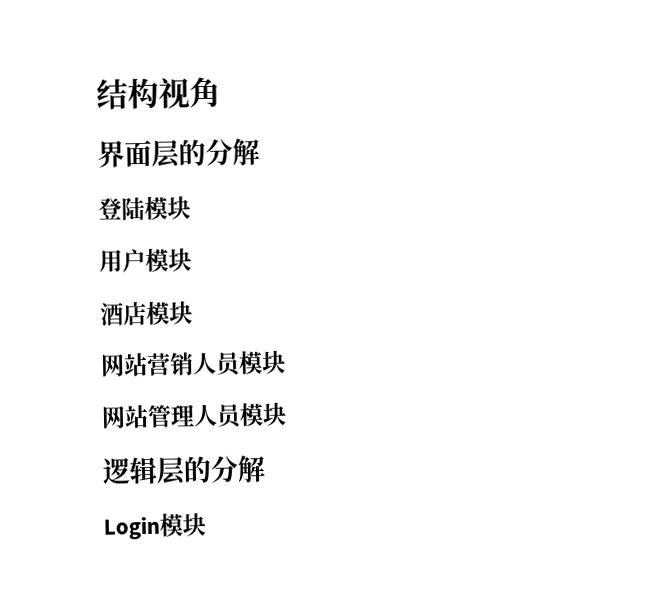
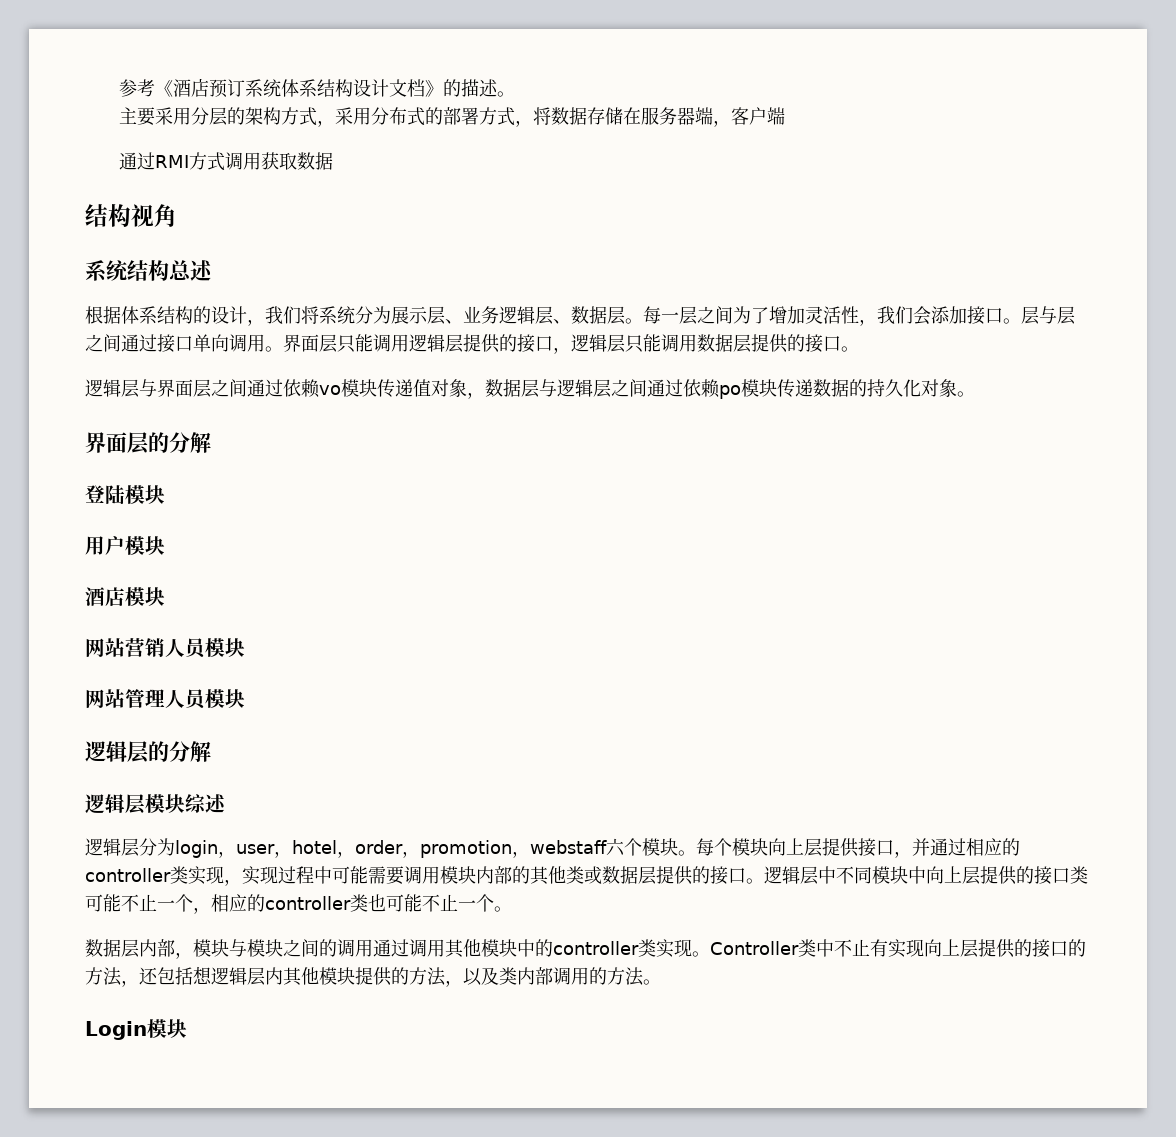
+ 参考《酒店预订系统体系结构设计文档》的描述。
+ 主要采用分层的架构方式，采用分布式的部署方式，将数据存储在服务器端，客户端
+ 通过RMI方式调用获取数据
  结构视角
+ 系统结构总述
+ 根据体系结构的设计，我们将系统分为展示层、业务逻辑层、数据层。每一层之间为了增加灵活性，我们会添加接口。层与层之间通过接口单向调用。界面层只能调用逻辑层提供的接口，逻辑层只能调用数据层提供的接口。
+ 逻辑层与界面层之间通过依赖vo模块传递值对象，数据层与逻辑层之间通过依赖po模块传递数据的持久化对象。
+ 逻辑层模块综述
+ 逻辑层分为login，user，hotel，order，promotion，webstaff六个模块。每个模块向上层提供接口，并通过相应的controller类实现，实现过程中可能需要调用模块内部的其他类或数据层提供的接口。逻辑层中不同模块中向上层提供的接口类可能不止一个，相应的controller类也可能不止一个。
+ 数据层内部，模块与模块之间的调用通过调用其他模块中的controller类实现。Controller类中不止有实现向上层提供的接口的方法，还包括想逻辑层内其他模块提供的方法，以及类内部调用的方法。

